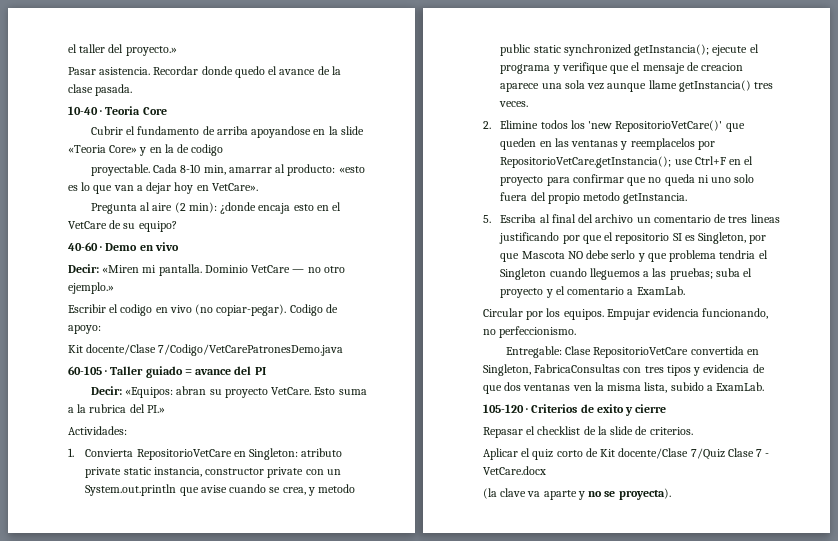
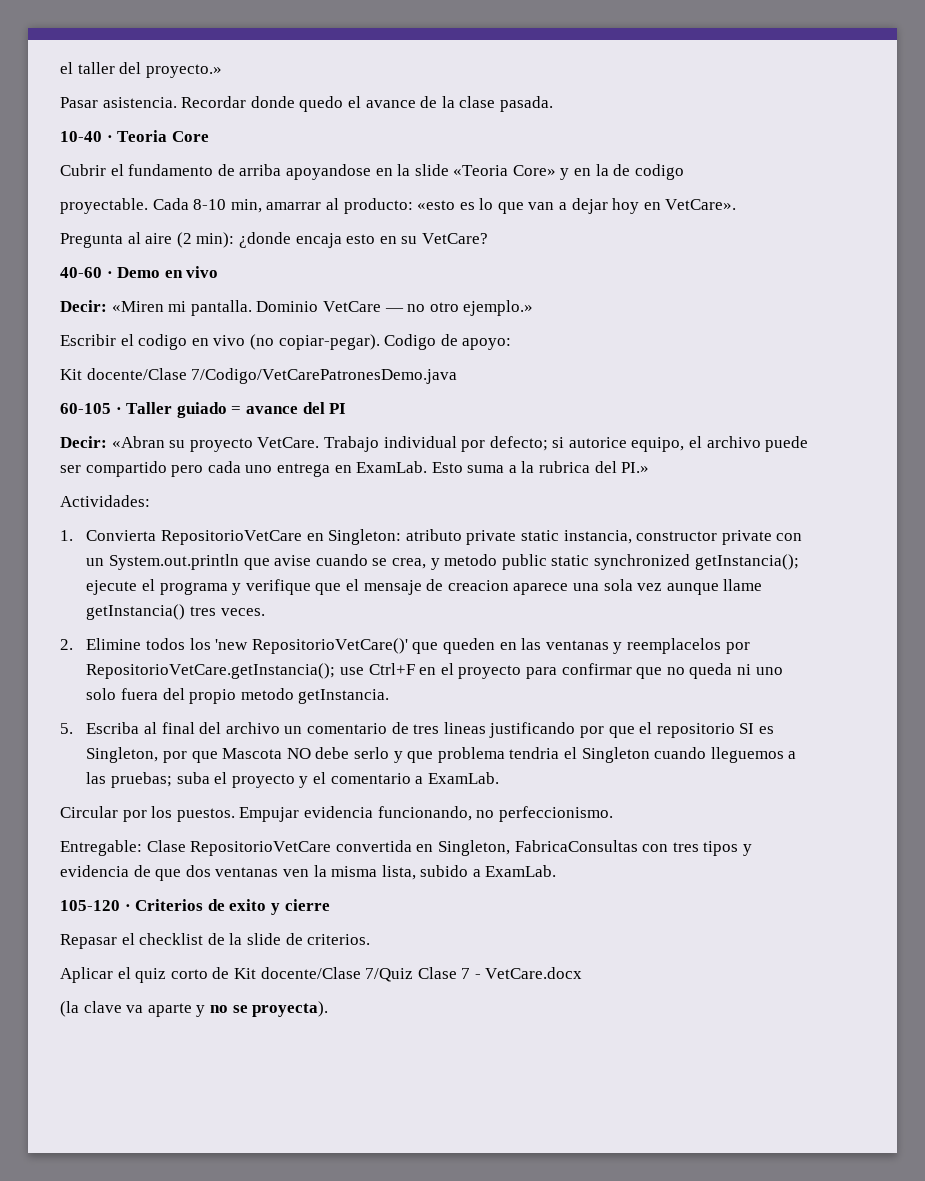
- Pregunta al aire (2 min): ¿donde encaja esto en el VetCare de su equipo?
+ Pregunta al aire (2 min): ¿donde encaja esto en su VetCare?
- Decir: «Equipos: abran su proyecto VetCare.
+ Decir: «Abran su proyecto VetCare.
+ Trabajo individual por defecto; si autorice equipo, el archivo puede ser compartido pero cada uno entrega en ExamLab.
- Circular por los equipos.
+ Circular por los puestos.

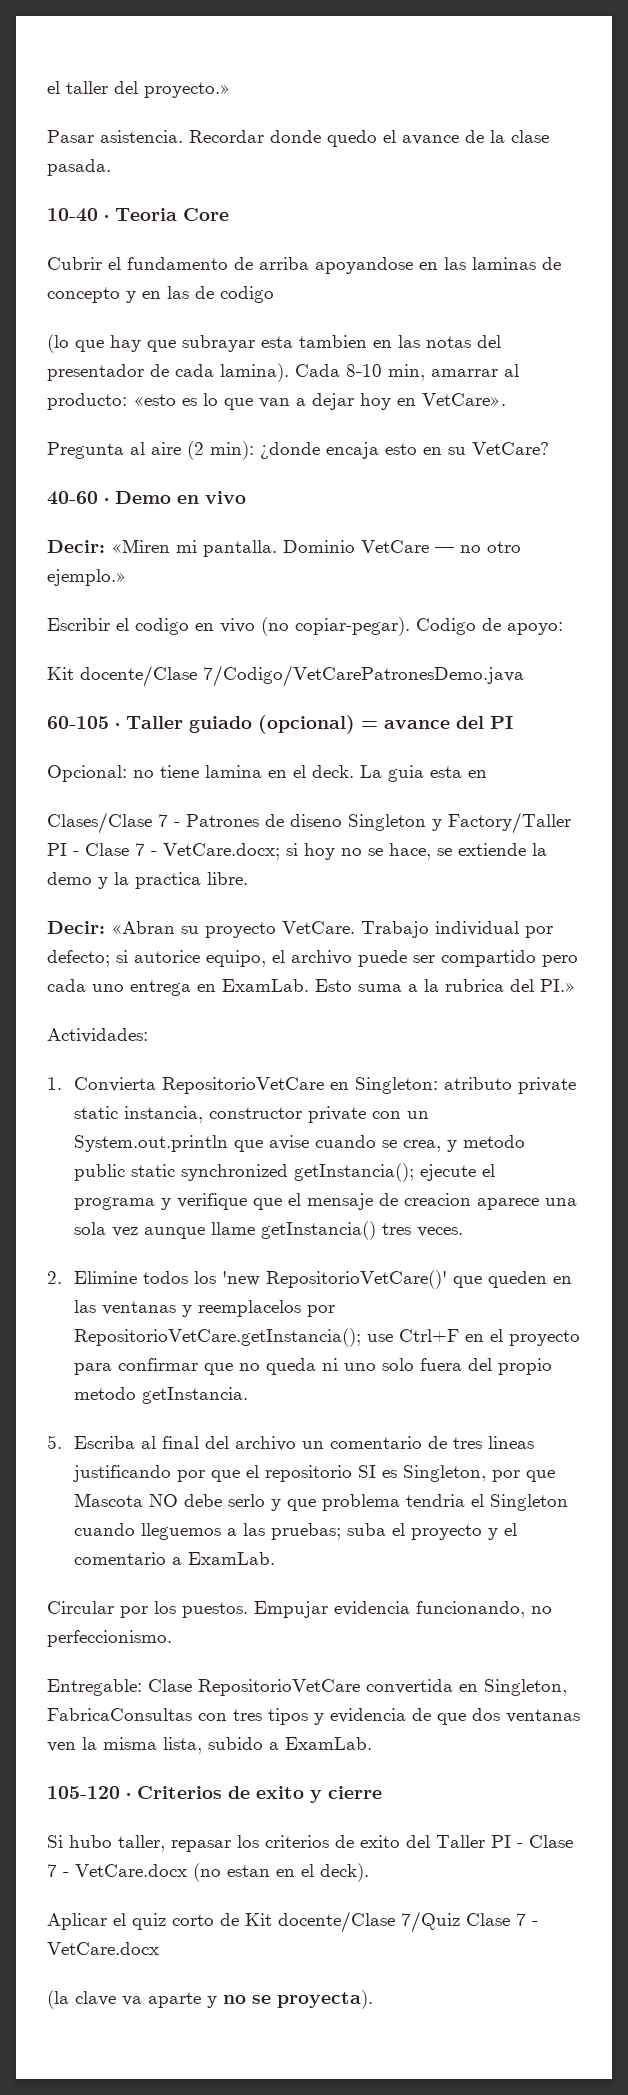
- Cubrir el fundamento de arriba apoyandose en la slide «Teoria Core» y en la de codigo
+ Cubrir el fundamento de arriba apoyandose en las laminas de concepto y en las de codigo
- proyectable.
+ (lo que hay que subrayar esta tambien en las notas del presentador de cada lamina).
- 60-105 · Taller guiado = avance del PI
+ 60-105 · Taller guiado (opcional) = avance del PI
+ Opcional: no tiene lamina en el deck. La guia esta en
+ Clases/Clase 7 - Patrones de diseno Singleton y Factory/Taller PI - Clase 7 - VetCare.docx; si hoy no se hace, se extiende la demo y la practica libre.
- Repasar el checklist de la slide de criterios.
+ Si hubo taller, repasar los criterios de exito del Taller PI - Clase 7 - VetCare.docx (no estan en el deck).

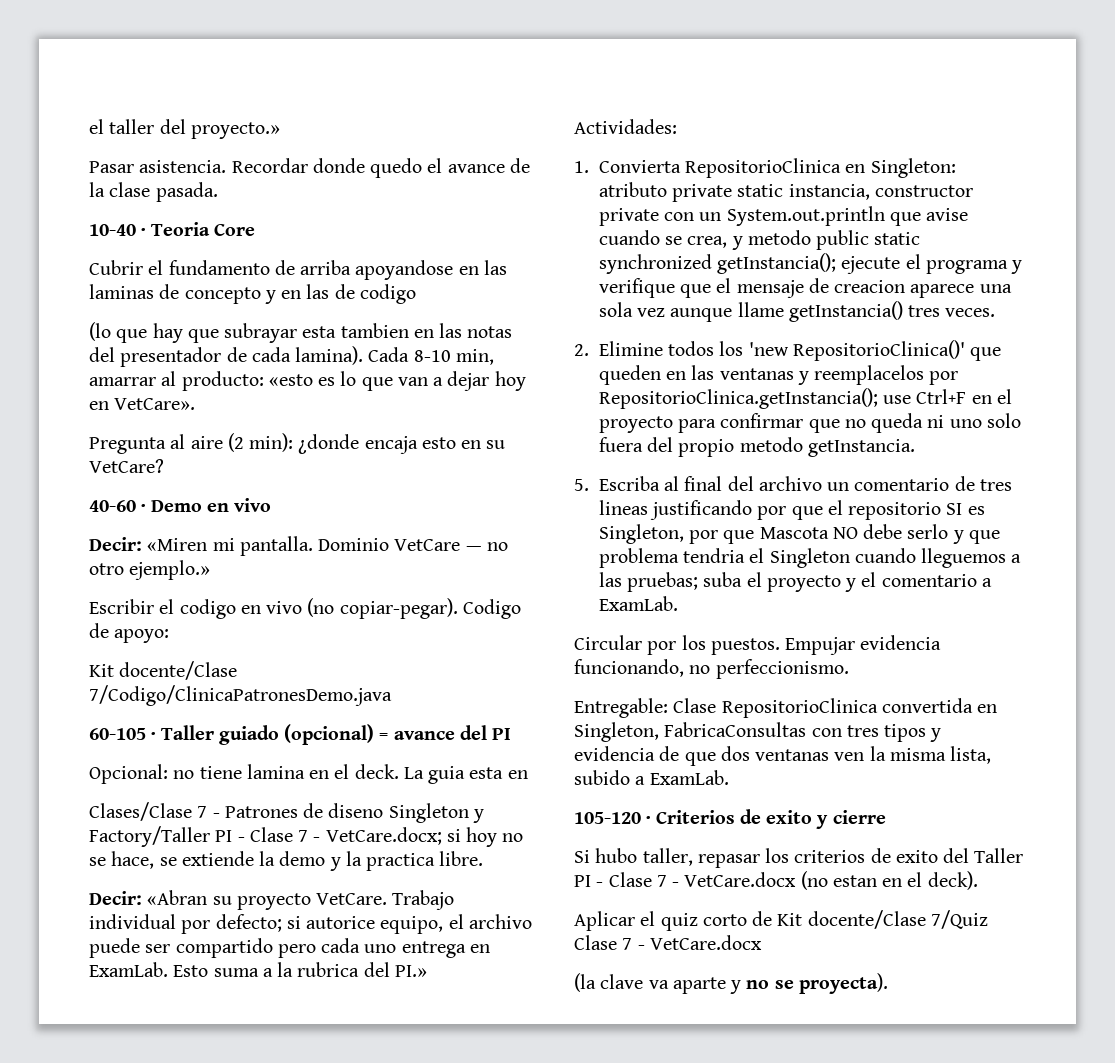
- Kit docente/Clase 7/Codigo/VetCarePatronesDemo.java
+ Kit docente/Clase 7/Codigo/ClinicaPatronesDemo.java
- 1. Convierta RepositorioVetCare en Singleton: atributo private static instancia, constructor private con un System.out.println que avise cuando se crea, y metodo public static synchronized getInstancia(); ejecute el programa y verifique que el mensaje de creacion aparece una sola vez aunque llame getInstancia() tres veces.
+ 1. Convierta RepositorioClinica en Singleton: atributo private static instancia, constructor private con un System.out.println que avise cuando se crea, y metodo public static synchronized getInstancia(); ejecute el programa y verifique que el mensaje de creacion aparece una sola vez aunque llame getInstancia() tres veces.
- 2. Elimine todos los 'new RepositorioVetCare()' que queden en las ventanas y reemplacelos por RepositorioVetCare.getInstancia(); use Ctrl+F en el proyecto para confirmar que no queda ni uno solo fuera del propio metodo getInstancia.
+ 2. Elimine todos los 'new RepositorioClinica()' que queden en las ventanas y reemplacelos por RepositorioClinica.getInstancia(); use Ctrl+F en el proyecto para confirmar que no queda ni uno solo fuera del propio metodo getInstancia.
- Entregable: Clase RepositorioVetCare convertida en Singleton, FabricaConsultas con tres tipos y evidencia de que dos ventanas ven la misma lista, subido a ExamLab.
+ Entregable: Clase RepositorioClinica convertida en Singleton, FabricaConsultas con tres tipos y evidencia de que dos ventanas ven la misma lista, subido a ExamLab.

